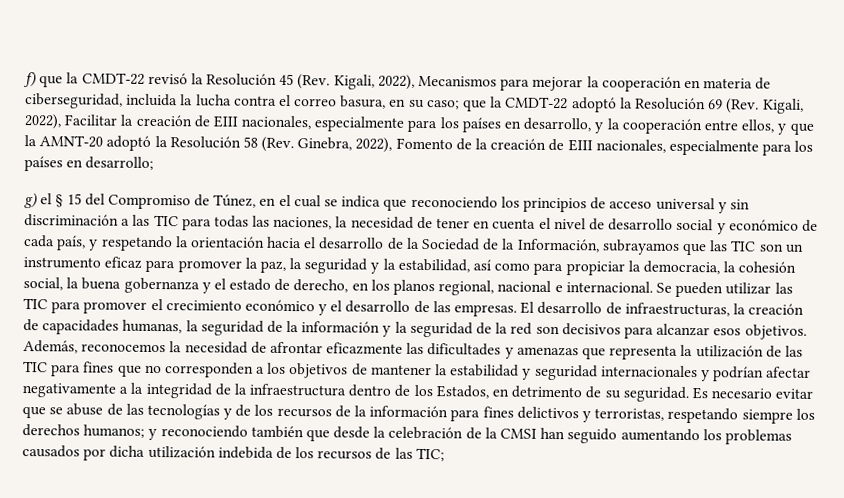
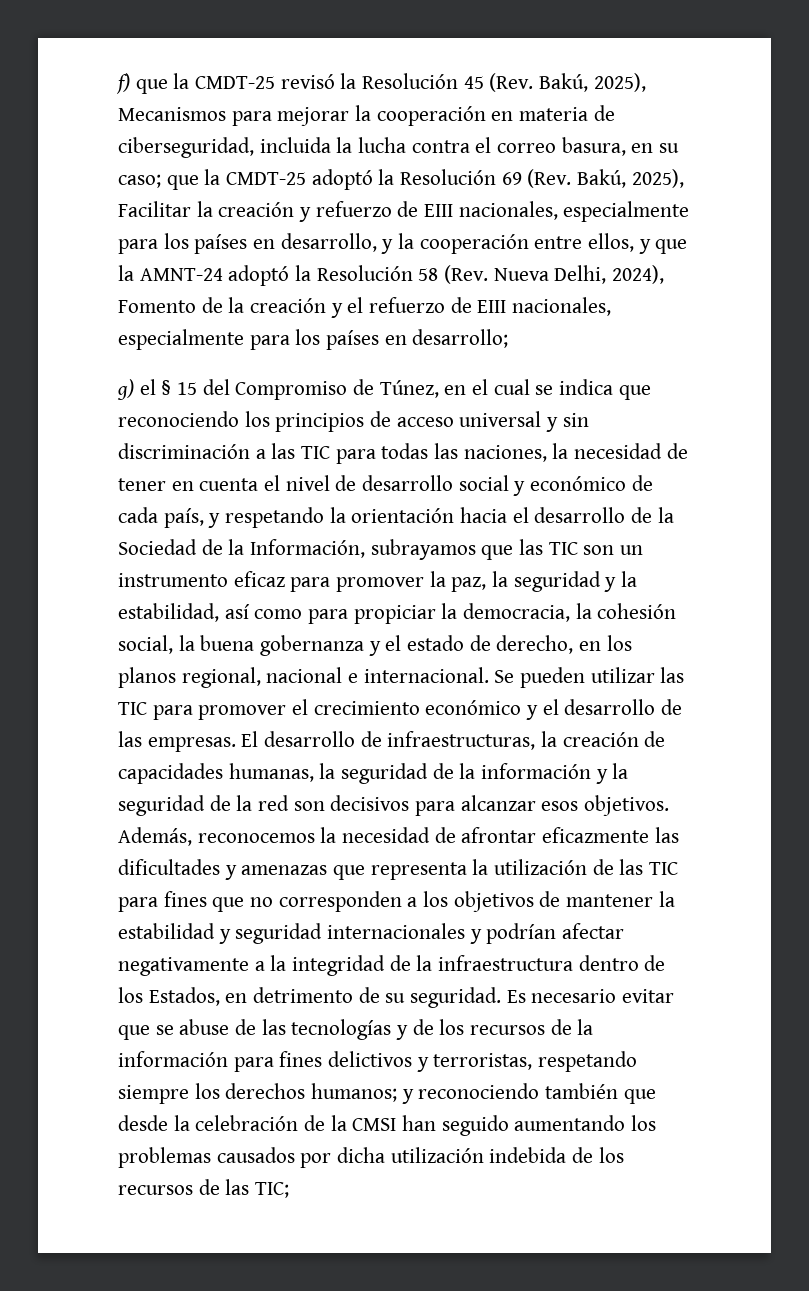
- f) que la CMDT-22 revisó la Resolución 45 (Rev. Kigali, 2022), Mecanismos para mejorar la cooperación en materia de ciberseguridad, incluida la lucha contra el correo basura, en su caso;
+ f) que la CMDT-25 revisó la Resolución 45 (Rev. Bakú, 2025), Mecanismos para mejorar la cooperación en materia de ciberseguridad, incluida la lucha contra el correo basura, en su caso;
- que la CMDT-22 adoptó la Resolución 69 (Rev. Kigali, 2022), Facilitar la creación de EIII nacionales, especialmente para los países en desarrollo, y la cooperación entre ellos, y que la AMNT-20 adoptó la Resolución 58 (Rev. Ginebra, 2022), Fomento de la creación de EIII nacionales, especialmente para los países en desarrollo;
+ que la CMDT-25 adoptó la Resolución 69 (Rev. Bakú, 2025), Facilitar la creación y refuerzo de EIII nacionales, especialmente para los países en desarrollo, y la cooperación entre ellos, y que la AMNT-24 adoptó la Resolución 58 (Rev. Nueva Delhi, 2024), Fomento de la creación y el refuerzo de EIII nacionales, especialmente para los países en desarrollo;

